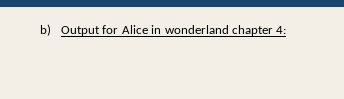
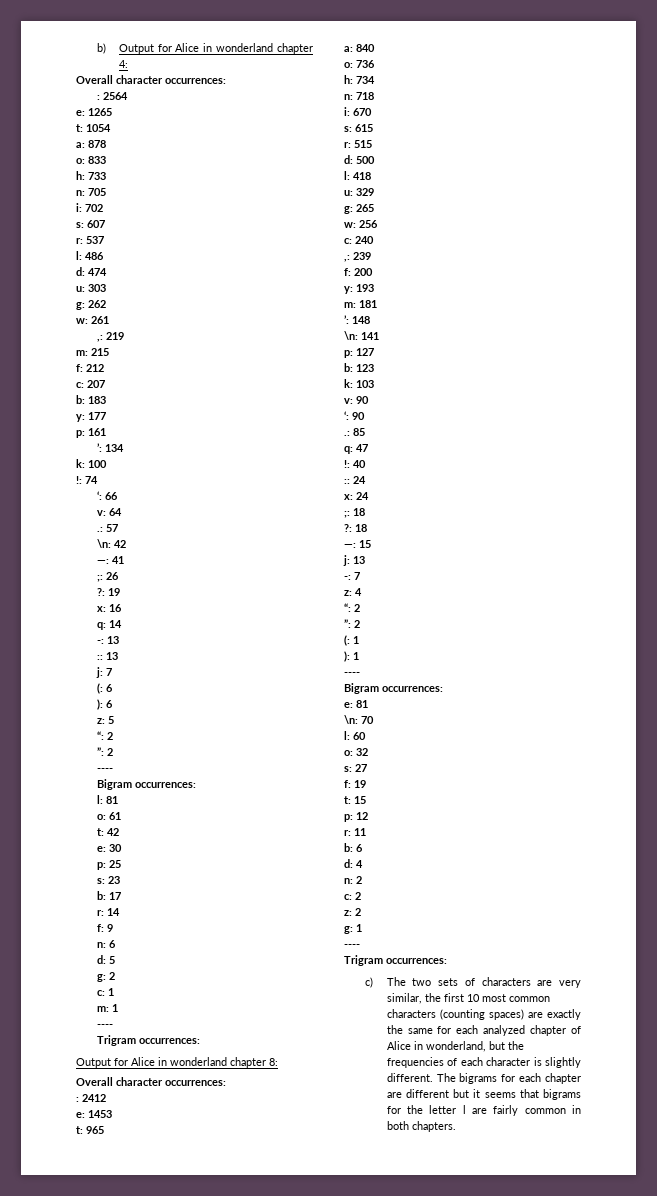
  b) Output for Alice in wonderland chapter 4:
+ Overall character occurrences:
+ : 2564
+ e: 1265
+ t: 1054
+ a: 878
+ o: 833
+ h: 733
+ n: 705
+ i: 702
+ s: 607
+ r: 537
+ l: 486
+ d: 474
+ u: 303
+ g: 262
+ w: 261
+ ,: 219
+ m: 215
+ f: 212
+ c: 207
+ b: 183
+ y: 177
+ p: 161
+ ’: 134
+ k: 100
+ !: 74
+ ‘: 66
+ v: 64
+ .: 57
+ \n: 42
+ —: 41
+ ;: 26
+ ?: 19
+ x: 16
+ q: 14
+ -: 13
+ :: 13
+ j: 7
+ (: 6
+ ): 6
+ z: 5
+ “: 2
+ ”: 2
+ ----
+ Bigram occurrences:
+ l: 81
+ o: 61
+ t: 42
+ e: 30
+ p: 25
+ s: 23
+ b: 17
+ r: 14
+ f: 9
+ n: 6
+ d: 5
+ g: 2
+ c: 1
+ m: 1
+ ----
+ Trigram occurrences:
+ Output for Alice in wonderland chapter 8:
+ Overall character occurrences:
+ : 2412
+ e: 1453
+ t: 965
+ a: 840
+ o: 736
+ h: 734
+ n: 718
+ i: 670
+ s: 615
+ r: 515
+ d: 500
+ l: 418
+ u: 329
+ g: 265
+ w: 256
+ c: 240
+ ,: 239
+ f: 200
+ y: 193
+ m: 181
+ ’: 148
+ \n: 141
+ p: 127
+ b: 123
+ k: 103
+ v: 90
+ ‘: 90
+ .: 85
+ q: 47
+ !: 40
+ :: 24
+ x: 24
+ ;: 18
+ ?: 18
+ —: 15
+ j: 13
+ -: 7
+ z: 4
+ “: 2
+ ”: 2
+ (: 1
+ ): 1
+ ----
+ Bigram occurrences:
+ e: 81
+ \n: 70
+ l: 60
+ o: 32
+ s: 27
+ f: 19
+ t: 15
+ p: 12
+ r: 11
+ b: 6
+ d: 4
+ n: 2
+ c: 2
+ z: 2
+ g: 1
+ ----
+ Trigram occurrences:
+ c) The two sets of characters are very similar, the first 10 most common characters (counting spaces) are exactly the same for each analyzed chapter of Alice in wonderland, but the frequencies of each character is slightly different. The bigrams for each chapter are different but it seems that bigrams for the letter l are fairly common in both chapters.

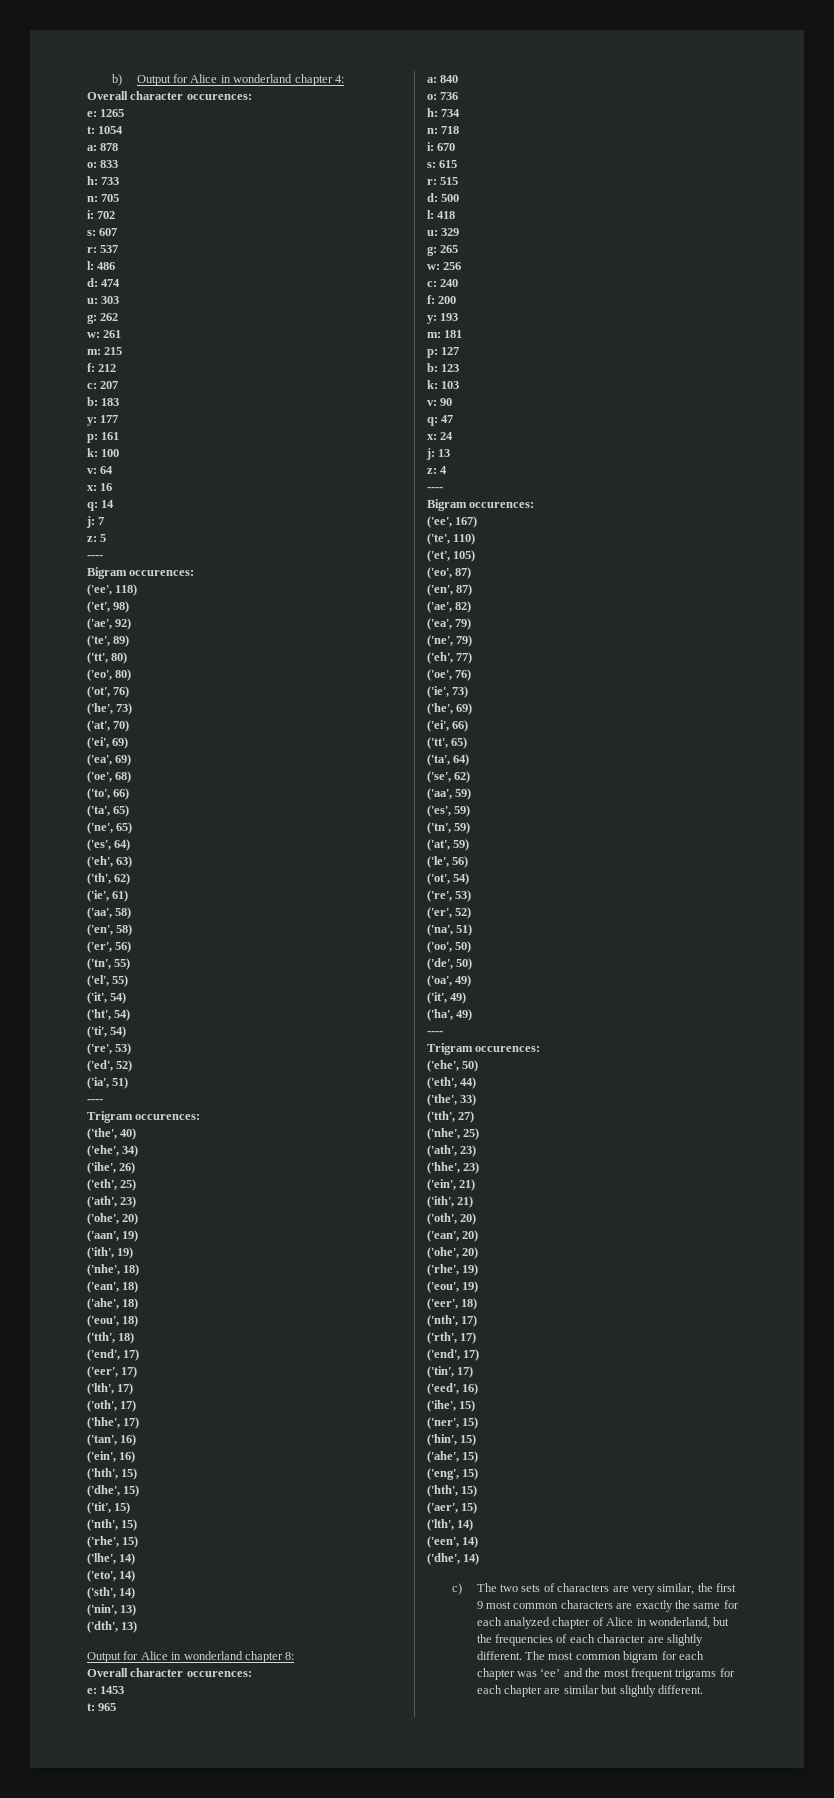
  b) Output for Alice in wonderland chapter 4:
- Overall character occurrences:
- : 2564
+ Overall character occurences:
- ,: 219
- ’: 134
- !: 74
- ‘: 66
  v: 64
- .: 57
- \n: 42
- —: 41
- ;: 26
- ?: 19
  x: 16
  q: 14
- -: 13
- :: 13
  j: 7
- (: 6
- ): 6
  z: 5
- “: 2
- ”: 2
  ----
- Bigram occurrences:
- l: 81
- o: 61
- t: 42
- e: 30
- p: 25
- s: 23
- b: 17
- r: 14
- f: 9
- n: 6
- d: 5
- g: 2
- c: 1
- m: 1
+ Bigram occurences:
+ ('ee', 118)
+ ('et', 98)
+ ('ae', 92)
+ ('te', 89)
+ ('tt', 80)
+ ('eo', 80)
+ ('ot', 76)
+ ('he', 73)
+ ('at', 70)
+ ('ei', 69)
+ ('ea', 69)
+ ('oe', 68)
+ ('to', 66)
+ ('ta', 65)
+ ('ne', 65)
+ ('es', 64)
+ ('eh', 63)
+ ('th', 62)
+ ('ie', 61)
+ ('aa', 58)
+ ('en', 58)
+ ('er', 56)
+ ('tn', 55)
+ ('el', 55)
+ ('it', 54)
+ ('ht', 54)
+ ('ti', 54)
+ ('re', 53)
+ ('ed', 52)
+ ('ia', 51)
  ----
- Trigram occurrences:
+ Trigram occurences:
+ ('the', 40)
+ ('ehe', 34)
+ ('ihe', 26)
+ ('eth', 25)
+ ('ath', 23)
+ ('ohe', 20)
+ ('aan', 19)
+ ('ith', 19)
+ ('nhe', 18)
+ ('ean', 18)
+ ('ahe', 18)
+ ('eou', 18)
+ ('tth', 18)
+ ('end', 17)
+ ('eer', 17)
+ ('lth', 17)
+ ('oth', 17)
+ ('hhe', 17)
+ ('tan', 16)
+ ('ein', 16)
+ ('hth', 15)
+ ('dhe', 15)
+ ('tit', 15)
+ ('nth', 15)
+ ('rhe', 15)
+ ('lhe', 14)
+ ('eto', 14)
+ ('sth', 14)
+ ('nin', 13)
+ ('dth', 13)
  Output for Alice in wonderland chapter 8:
- Overall character occurrences:
- : 2412
+ Overall character occurences:
- ,: 239
- ’: 148
- \n: 141
- ‘: 90
- .: 85
  q: 47
- !: 40
- :: 24
  x: 24
- ;: 18
- ?: 18
- —: 15
- -: 7
  z: 4
- “: 2
- ”: 2
- (: 1
- ): 1
  ----
- Bigram occurrences:
- e: 81
- \n: 70
- l: 60
- o: 32
- s: 27
- f: 19
- t: 15
- p: 12
- r: 11
- b: 6
- d: 4
- n: 2
- c: 2
- z: 2
- g: 1
+ Bigram occurences:
+ ('ee', 167)
+ ('te', 110)
+ ('et', 105)
+ ('eo', 87)
+ ('en', 87)
+ ('ae', 82)
+ ('ea', 79)
+ ('ne', 79)
+ ('eh', 77)
+ ('oe', 76)
+ ('ie', 73)
+ ('he', 69)
+ ('ei', 66)
+ ('tt', 65)
+ ('ta', 64)
+ ('se', 62)
+ ('aa', 59)
+ ('es', 59)
+ ('tn', 59)
+ ('at', 59)
+ ('le', 56)
+ ('ot', 54)
+ ('re', 53)
+ ('er', 52)
+ ('na', 51)
+ ('oo', 50)
+ ('de', 50)
+ ('oa', 49)
+ ('it', 49)
+ ('ha', 49)
  ----
- Trigram occurrences:
+ Trigram occurences:
+ ('ehe', 50)
+ ('eth', 44)
+ ('the', 33)
+ ('tth', 27)
+ ('nhe', 25)
+ ('ath', 23)
+ ('hhe', 23)
+ ('ein', 21)
+ ('ith', 21)
+ ('oth', 20)
+ ('ean', 20)
+ ('ohe', 20)
+ ('rhe', 19)
+ ('eou', 19)
+ ('eer', 18)
+ ('nth', 17)
+ ('rth', 17)
+ ('end', 17)
+ ('tin', 17)
+ ('eed', 16)
+ ('ihe', 15)
+ ('ner', 15)
+ ('hin', 15)
+ ('ahe', 15)
+ ('eng', 15)
+ ('hth', 15)
+ ('aer', 15)
+ ('lth', 14)
+ ('een', 14)
+ ('dhe', 14)
- c) The two sets of characters are very similar, the first 10 most common characters (counting spaces) are exactly the same for each analyzed chapter of Alice in wonderland, but the frequencies of each character is slightly different.
+ c) The two sets of characters are very similar, the first 9 most common characters are exactly the same for each analyzed chapter of Alice in wonderland, but the frequencies of each character are slightly different.
- The bigrams for each chapter are different but it seems that bigrams for the letter l are fairly common in both chapters.
+ The most common bigram for each chapter was ‘ee’ and the most frequent trigrams for each chapter are similar but slightly different.

